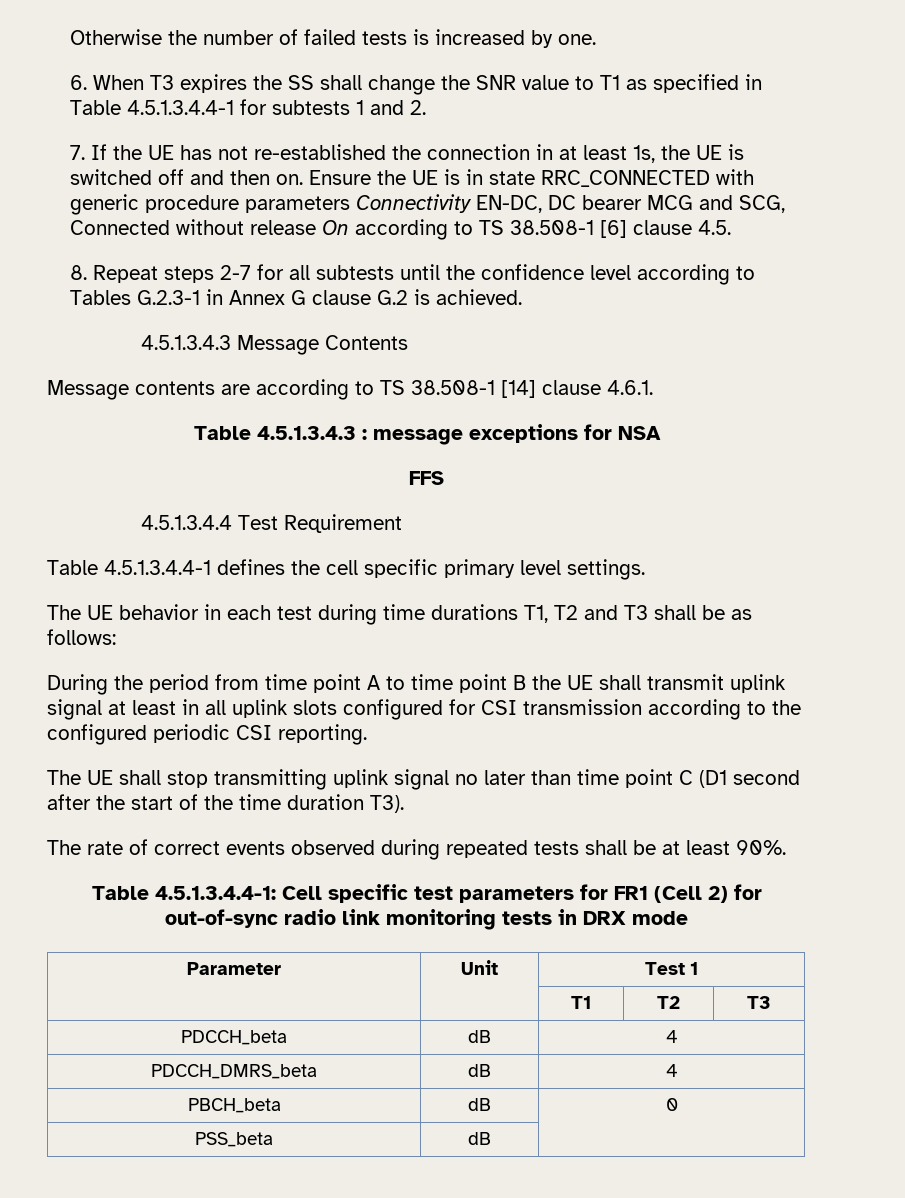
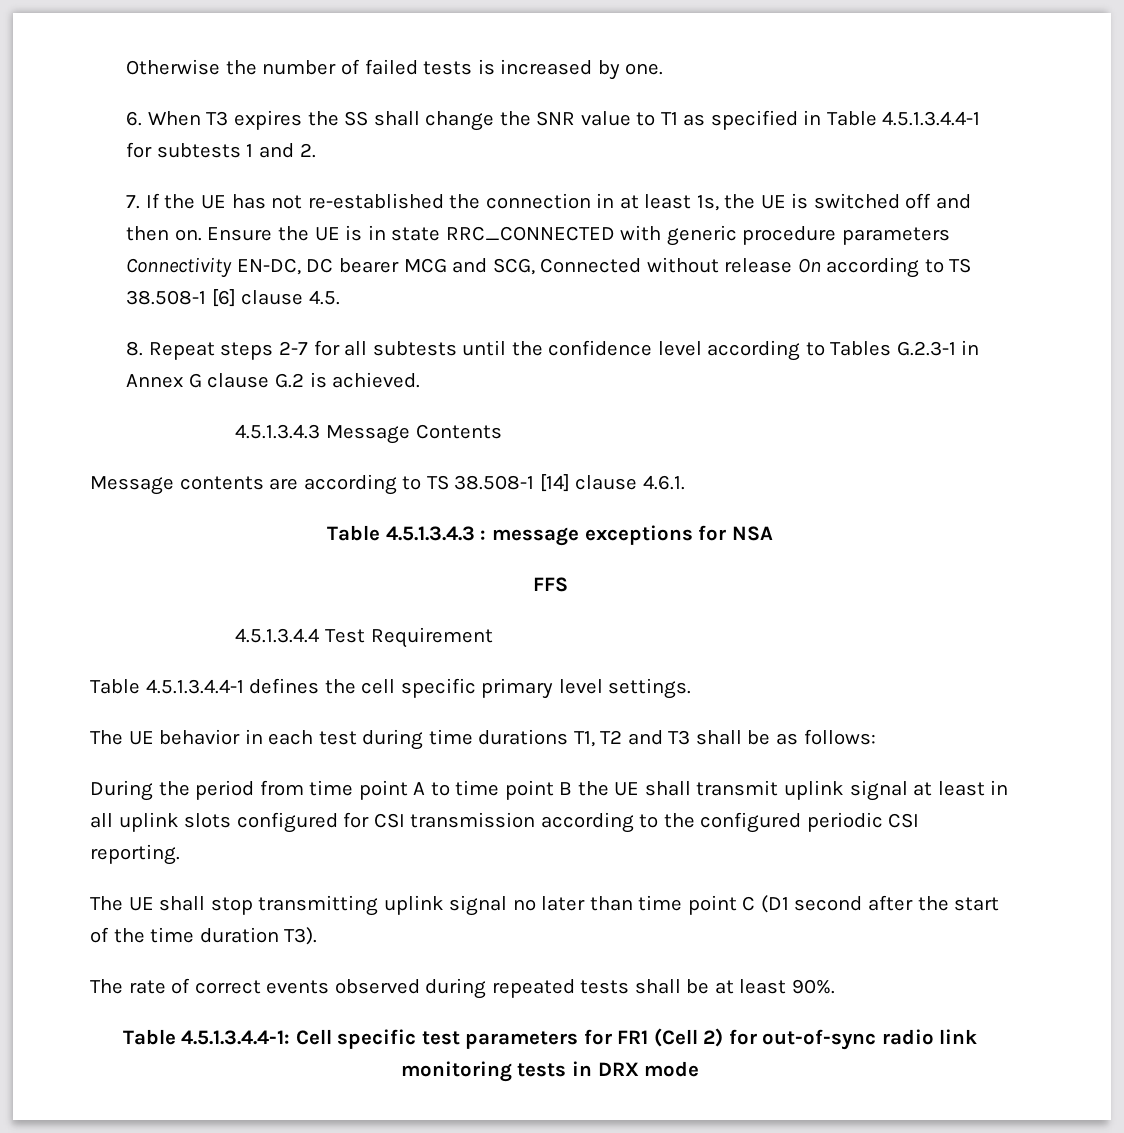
- Parameter | Unit | Test 1
- | | T1 | T2 | T3
- PDCCH_beta | dB | 4
- PDCCH_DMRS_beta | dB | 4
- PBCH_beta | dB | 0
- PSS_beta | dB |

